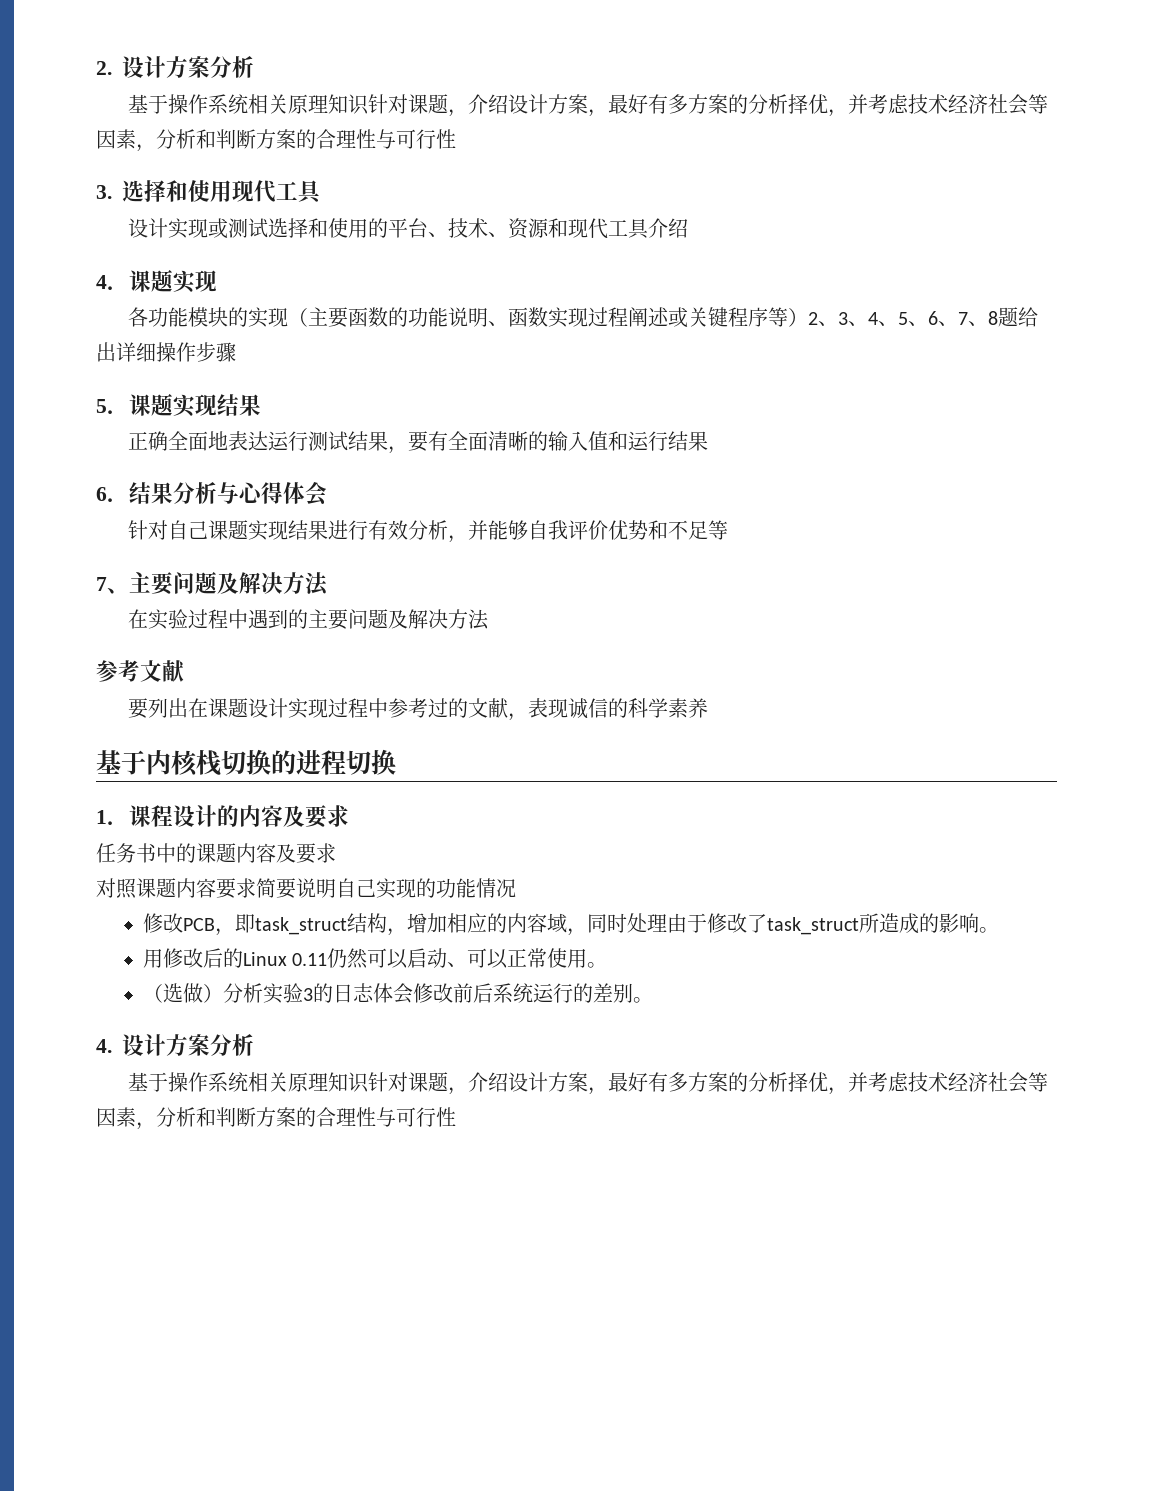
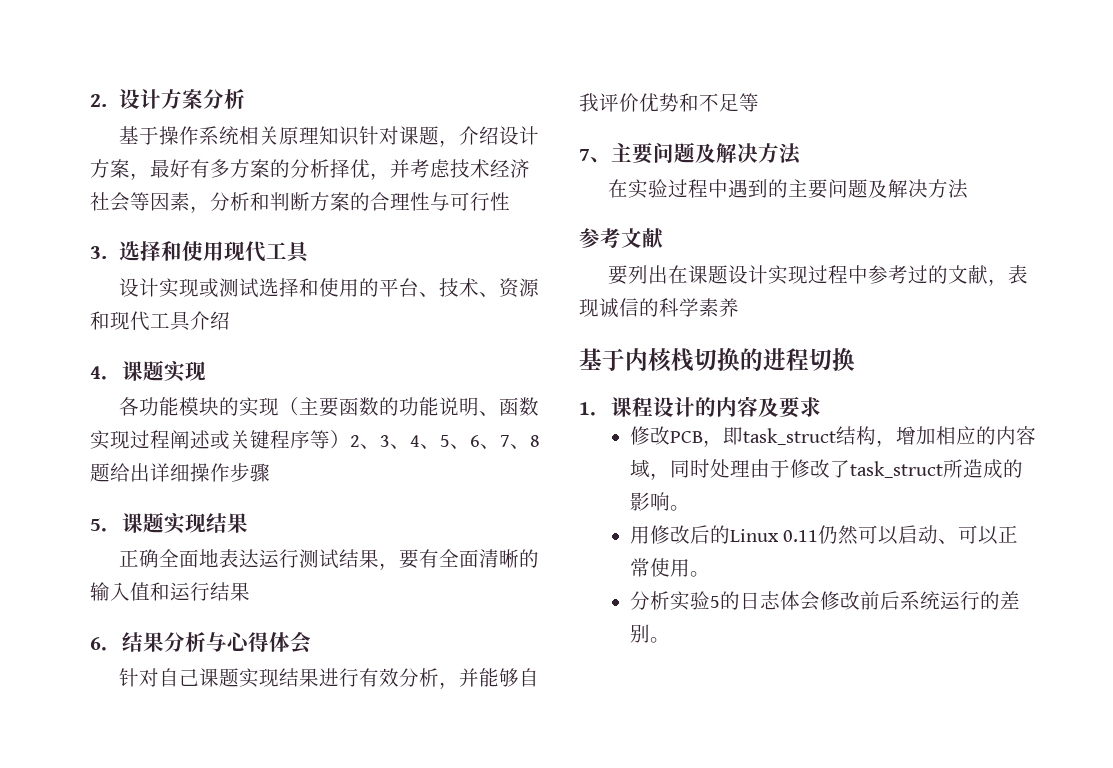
- 任务书中的课题内容及要求
- 对照课题内容要求简要说明自己实现的功能情况
- （选做）分析实验3的日志体会修改前后系统运行的差别。
+ 分析实验5的日志体会修改前后系统运行的差别。
- 4.设计方案分析
- 基于操作系统相关原理知识针对课题，介绍设计方案，最好有多方案的分析择优，并考虑技术经济社会等因素，分析和判断方案的合理性与可行性

